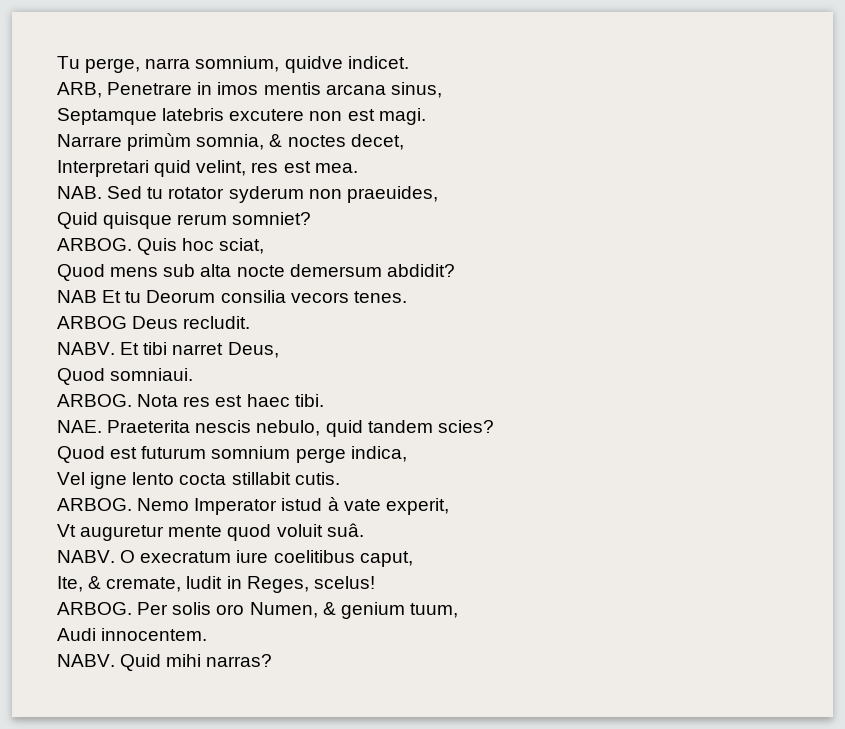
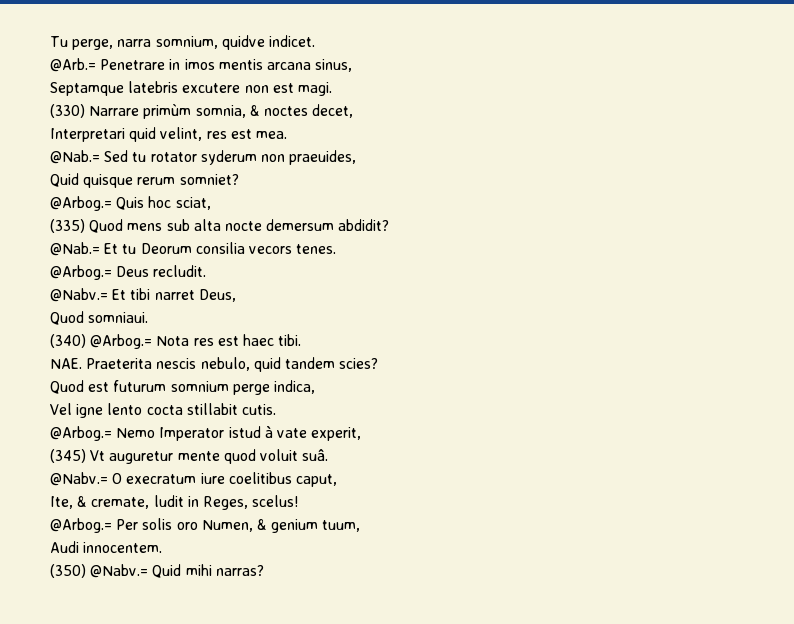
- ARB, Penetrare in imos mentis arcana sinus,
+ @Arb.= Penetrare in imos mentis arcana sinus,
- Narrare primùm somnia, & noctes decet,
+ (330) Narrare primùm somnia, & noctes decet,
- NAB. Sed tu rotator syderum non praeuides,
+ @Nab.= Sed tu rotator syderum non praeuides,
- ARBOG. Quis hoc sciat,
+ @Arbog.= Quis hoc sciat,
- Quod mens sub alta nocte demersum abdidit?
+ (335) Quod mens sub alta nocte demersum abdidit?
- NAB Et tu Deorum consilia vecors tenes.
+ @Nab.= Et tu Deorum consilia vecors tenes.
- ARBOG Deus recludit.
+ @Arbog.= Deus recludit.
- NABV. Et tibi narret Deus,
+ @Nabv.= Et tibi narret Deus,
- ARBOG. Nota res est haec tibi.
+ (340) @Arbog.= Nota res est haec tibi.
- ARBOG. Nemo Imperator istud à vate experit,
+ @Arbog.= Nemo Imperator istud à vate experit,
- Vt auguretur mente quod voluit suâ.
+ (345) Vt auguretur mente quod voluit suâ.
- NABV. O execratum iure coelitibus caput,
+ @Nabv.= O execratum iure coelitibus caput,
- ARBOG. Per solis oro Numen, & genium tuum,
+ @Arbog.= Per solis oro Numen, & genium tuum,
- NABV. Quid mihi narras?
+ (350) @Nabv.= Quid mihi narras?

